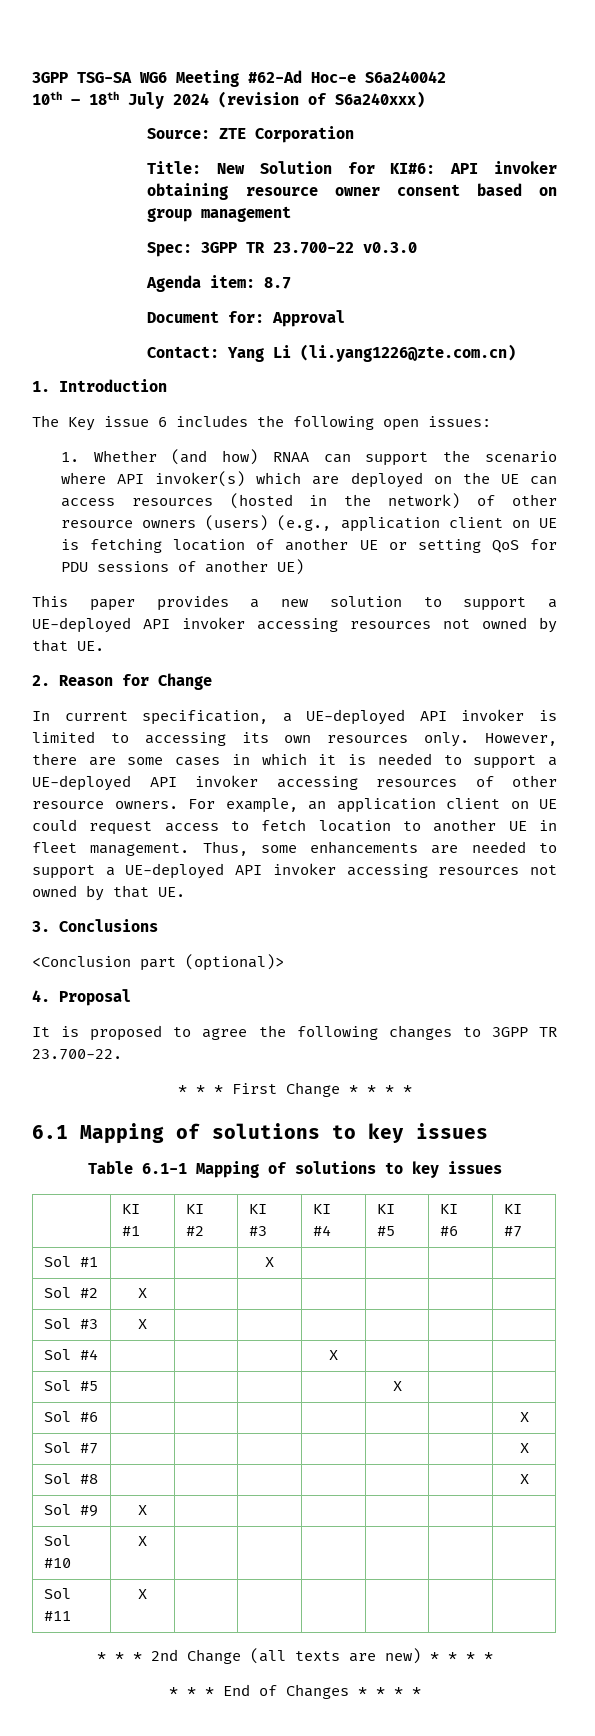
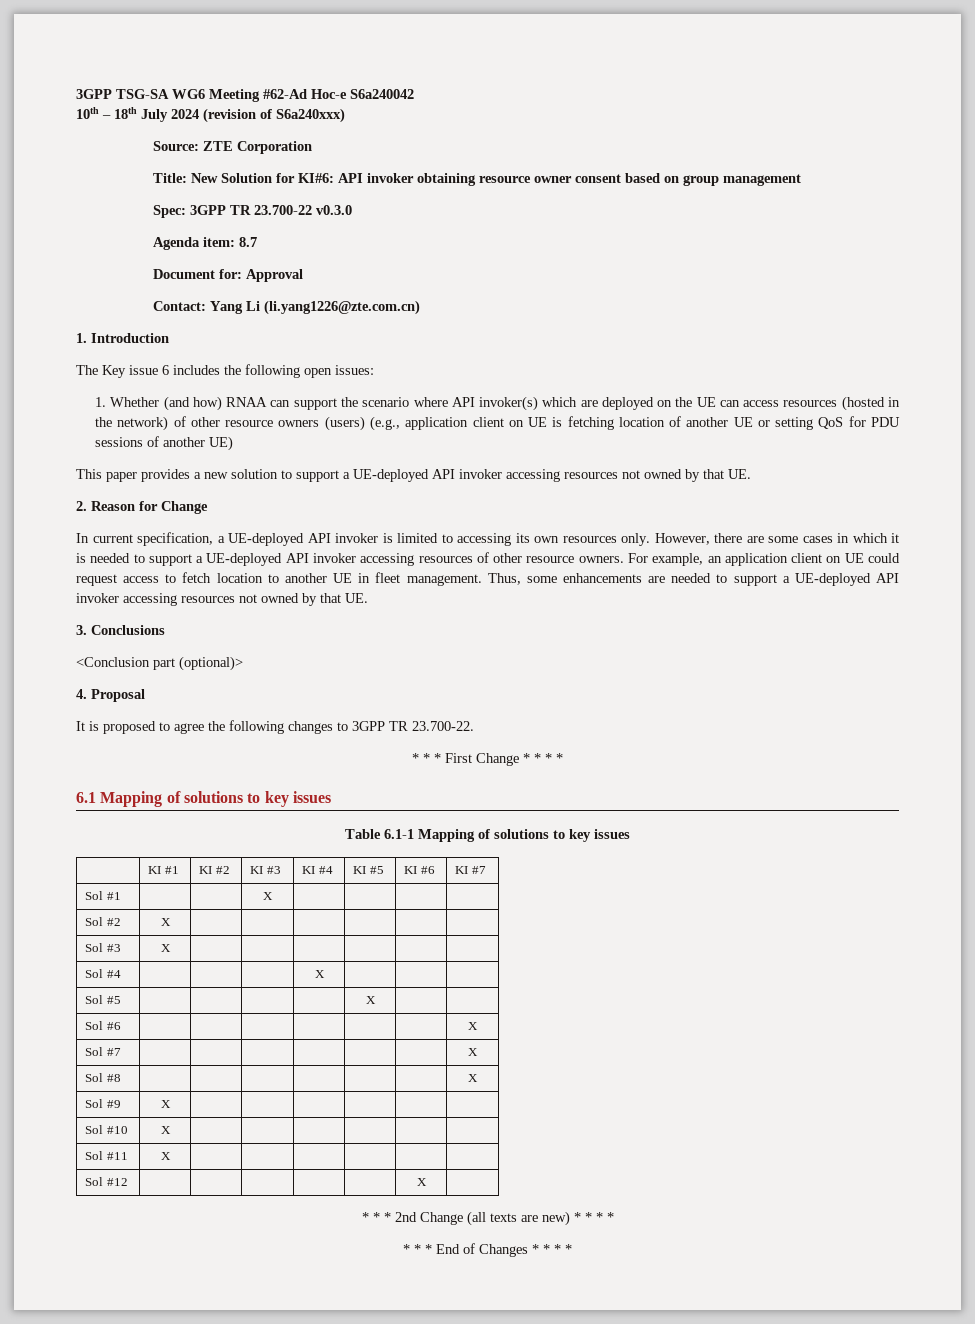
+ Sol #12 | | | | | | X |

